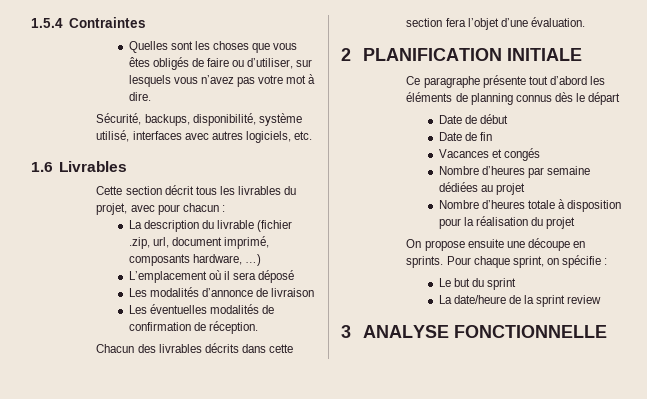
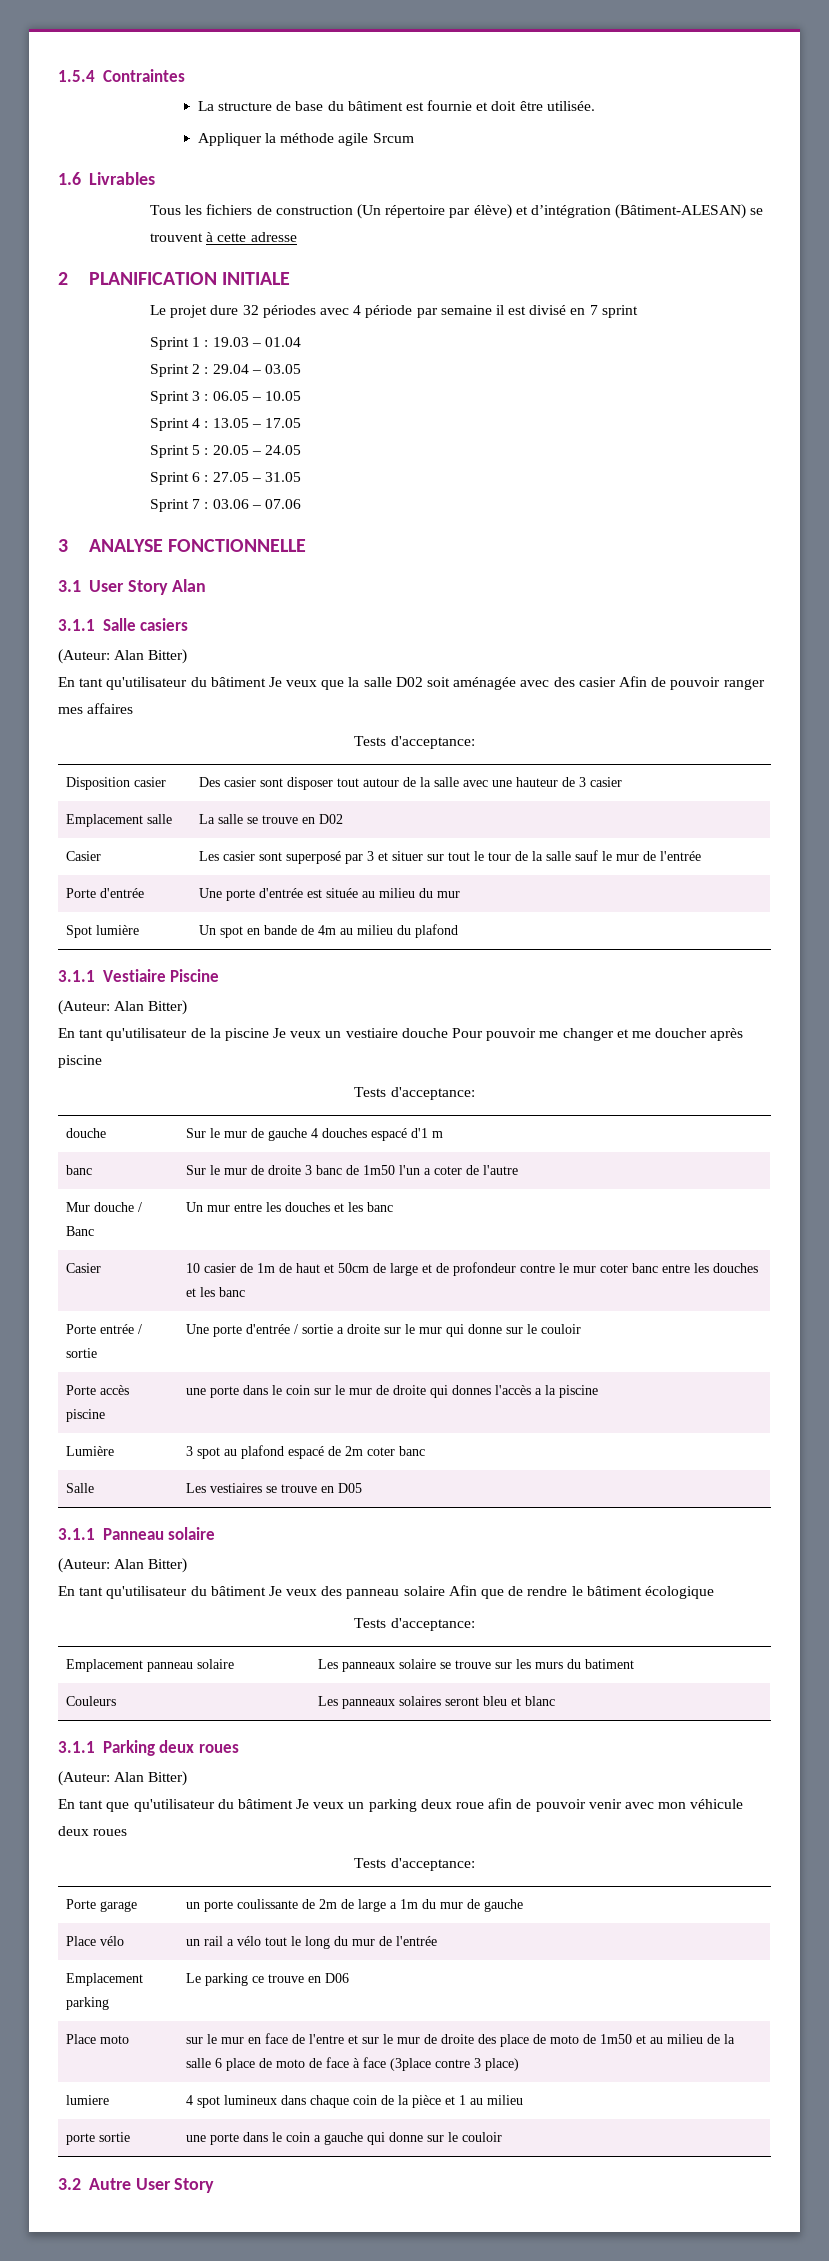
- Quelles sont les choses que vous êtes obligés de faire ou d’utiliser, sur lesquels vous n’avez pas votre mot à dire.
- Sécurité, backups, disponibilité, système utilisé, interfaces avec autres logiciels, etc.
+ La structure de base du bâtiment est fournie et doit être utilisée.
+ Appliquer la méthode agile Srcum
  1.6 Livrables
- Cette section décrit tous les livrables du projet, avec pour chacun :
- La description du livrable (fichier .zip, url, document imprimé, composants hardware, …)
- L’emplacement où il sera déposé
- Les modalités d’annonce de livraison
- Les éventuelles modalités de confirmation de réception.
- Chacun des livrables décrits dans cette section fera l’objet d’une évaluation.
+ Tous les fichiers de construction (Un répertoire par élève) et d’intégration (Bâtiment-ALESAN) se trouvent à cette adresse
  2 PLANIFICATION INITIALE
- Ce paragraphe présente tout d’abord les éléments de planning connus dès le départ
- Date de début
- Date de fin
- Vacances et congés
- Nombre d’heures par semaine dédiées au projet
- Nombre d’heures totale à disposition pour la réalisation du projet
- On propose ensuite une découpe en sprints. Pour chaque sprint, on spécifie :
- Le but du sprint
- La date/heure de la sprint review
+ Le projet dure 32 périodes avec 4 période par semaine il est divisé en 7 sprint
+ Sprint 1 : 19.03 – 01.04
+ Sprint 2 : 29.04 – 03.05
+ Sprint 3 : 06.05 – 10.05
+ Sprint 4 : 13.05 – 17.05
+ Sprint 5 : 20.05 – 24.05
+ Sprint 6 : 27.05 – 31.05
+ Sprint 7 : 03.06 – 07.06
  3 ANALYSE FONCTIONNELLE
+ 3.1 User Story Alan
+ 3.1.1 Salle casiers
+ (Auteur: Alan Bitter)
+ En tant qu'utilisateur du bâtiment Je veux que la salle D02 soit aménagée avec des casier Afin de pouvoir ranger mes affaires
+ Tests d'acceptance:
+ Disposition casier | Des casier sont disposer tout autour de la salle avec une hauteur de 3 casier
+ Emplacement salle | La salle se trouve en D02
+ Casier | Les casier sont superposé par 3 et situer sur tout le tour de la salle sauf le mur de l'entrée
+ Porte d'entrée | Une porte d'entrée est située au milieu du mur
+ Spot lumière | Un spot en bande de 4m au milieu du plafond
+ 3.1.1 Vestiaire Piscine
+ (Auteur: Alan Bitter)
+ En tant qu'utilisateur de la piscine Je veux un vestiaire douche Pour pouvoir me changer et me doucher après piscine
+ Tests d'acceptance:
+ douche | Sur le mur de gauche 4 douches espacé d'1 m
+ banc | Sur le mur de droite 3 banc de 1m50 l'un a coter de l'autre
+ Mur douche / Banc | Un mur entre les douches et les banc
+ Casier | 10 casier de 1m de haut et 50cm de large et de profondeur contre le mur coter banc entre les douches et les banc
+ Porte entrée / sortie | Une porte d'entrée / sortie a droite sur le mur qui donne sur le couloir
+ Porte accès piscine | une porte dans le coin sur le mur de droite qui donnes l'accès a la piscine
+ Lumière | 3 spot au plafond espacé de 2m coter banc
+ Salle | Les vestiaires se trouve en D05
+ 3.1.1 Panneau solaire
+ (Auteur: Alan Bitter)
+ En tant qu'utilisateur du bâtiment Je veux des panneau solaire Afin que de rendre le bâtiment écologique
+ Tests d'acceptance:
+ Emplacement panneau solaire | Les panneaux solaire se trouve sur les murs du batiment
+ Couleurs | Les panneaux solaires seront bleu et blanc
+ 3.1.1 Parking deux roues
+ (Auteur: Alan Bitter)
+ En tant que qu'utilisateur du bâtiment Je veux un parking deux roue afin de pouvoir venir avec mon véhicule deux roues
+ Tests d'acceptance:
+ Porte garage | un porte coulissante de 2m de large a 1m du mur de gauche
+ Place vélo | un rail a vélo tout le long du mur de l'entrée
+ Emplacement parking | Le parking ce trouve en D06
+ Place moto | sur le mur en face de l'entre et sur le mur de droite des place de moto de 1m50 et au milieu de la salle 6 place de moto de face à face (3place contre 3 place)
+ lumiere | 4 spot lumineux dans chaque coin de la pièce et 1 au milieu
+ porte sortie | une porte dans le coin a gauche qui donne sur le couloir
+ 3.2 Autre User Story

